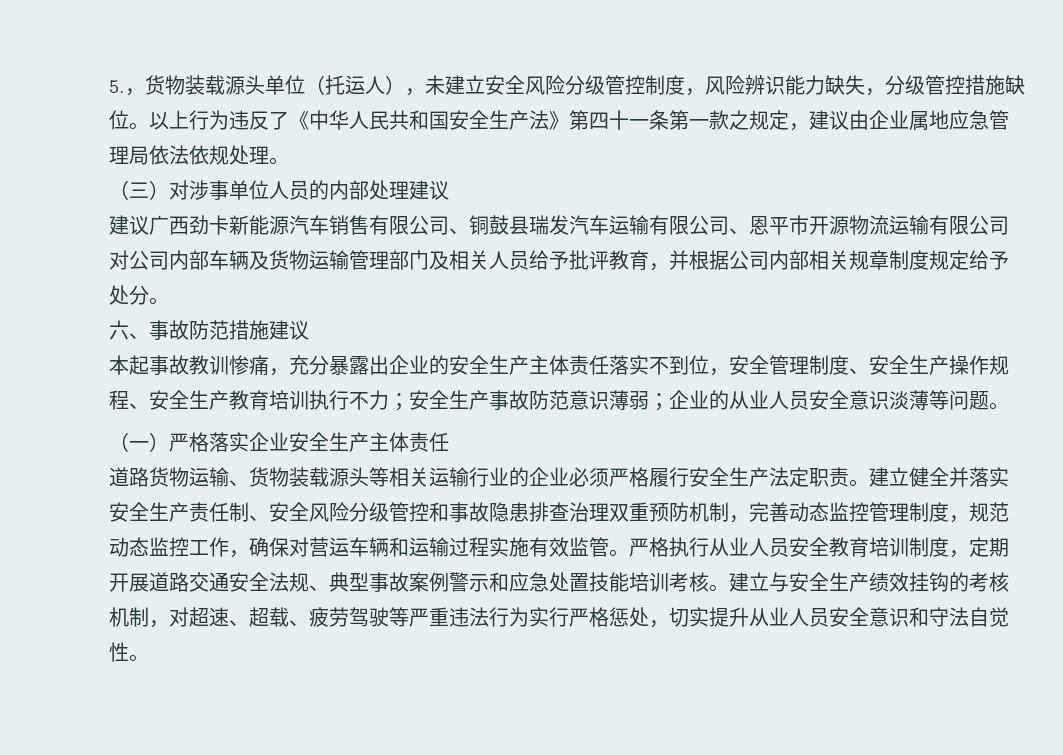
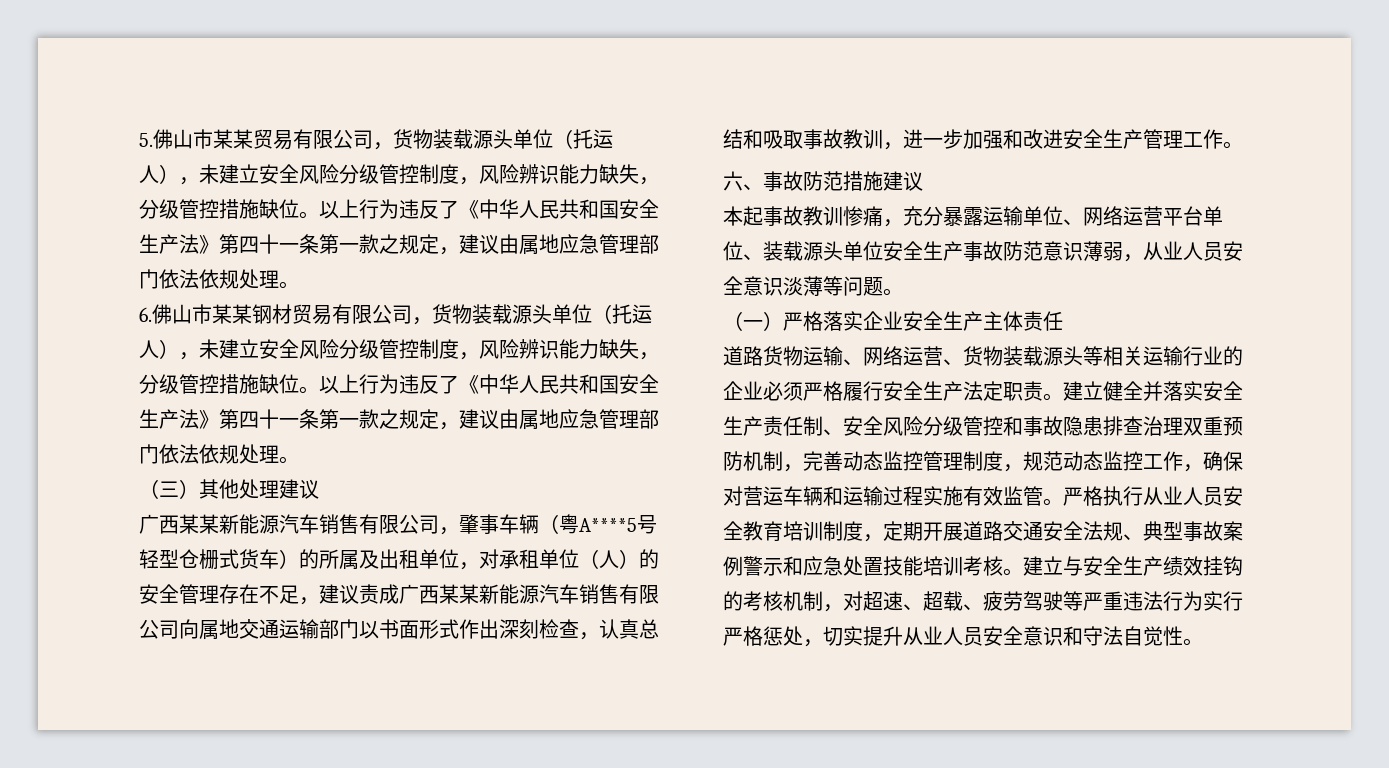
- 5.，货物装载源头单位（托运人），未建立安全风险分级管控制度，风险辨识能力缺失，分级管控措施缺位。以上行为违反了《中华人民共和国安全生产法》第四十一条第一款之规定，建议由企业属地应急管理局依法依规处理。
+ 5.佛山市某某贸易有限公司，货物装载源头单位（托运人），未建立安全风险分级管控制度，风险辨识能力缺失，分级管控措施缺位。以上行为违反了《中华人民共和国安全生产法》第四十一条第一款之规定，建议由属地应急管理部门依法依规处理。
+ 6.佛山市某某钢材贸易有限公司，货物装载源头单位（托运人），未建立安全风险分级管控制度，风险辨识能力缺失，分级管控措施缺位。以上行为违反了《中华人民共和国安全生产法》第四十一条第一款之规定，建议由属地应急管理部门依法依规处理。
- （三）对涉事单位人员的内部处理建议
+ （三）其他处理建议
- 建议广西劲卡新能源汽车销售有限公司、铜鼓县瑞发汽车运输有限公司、恩平市开源物流运输有限公司对公司内部车辆及货物运输管理部门及相关人员给予批评教育，并根据公司内部相关规章制度规定给予处分。
+ 广西某某新能源汽车销售有限公司，肇事车辆（粤A****5号轻型仓栅式货车）的所属及出租单位，对承租单位（人）的安全管理存在不足，建议责成广西某某新能源汽车销售有限公司向属地交通运输部门以书面形式作出深刻检查，认真总结和吸取事故教训，进一步加强和改进安全生产管理工作。
- 本起事故教训惨痛，充分暴露出企业的安全生产主体责任落实不到位，安全管理制度、安全生产操作规程、安全生产教育培训执行不力；安全生产事故防范意识薄弱；企业的从业人员安全意识淡薄等问题。
+ 本起事故教训惨痛，充分暴露运输单位、网络运营平台单位、装载源头单位安全生产事故防范意识薄弱，从业人员安全意识淡薄等问题。
- 道路货物运输、货物装载源头等相关运输行业的企业必须严格履行安全生产法定职责。
+ 道路货物运输、网络运营、货物装载源头等相关运输行业的企业必须严格履行安全生产法定职责。

